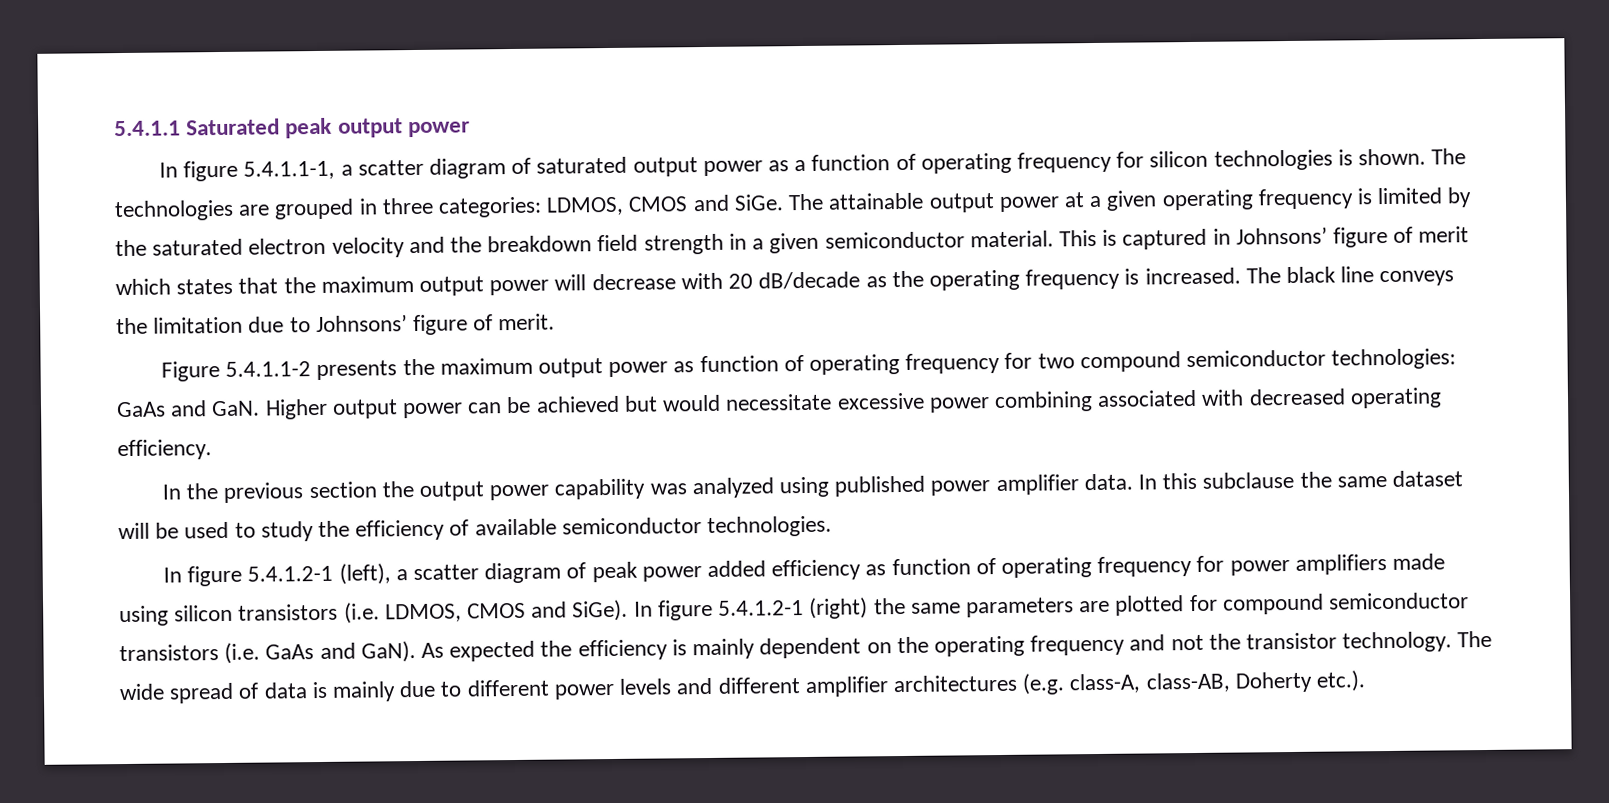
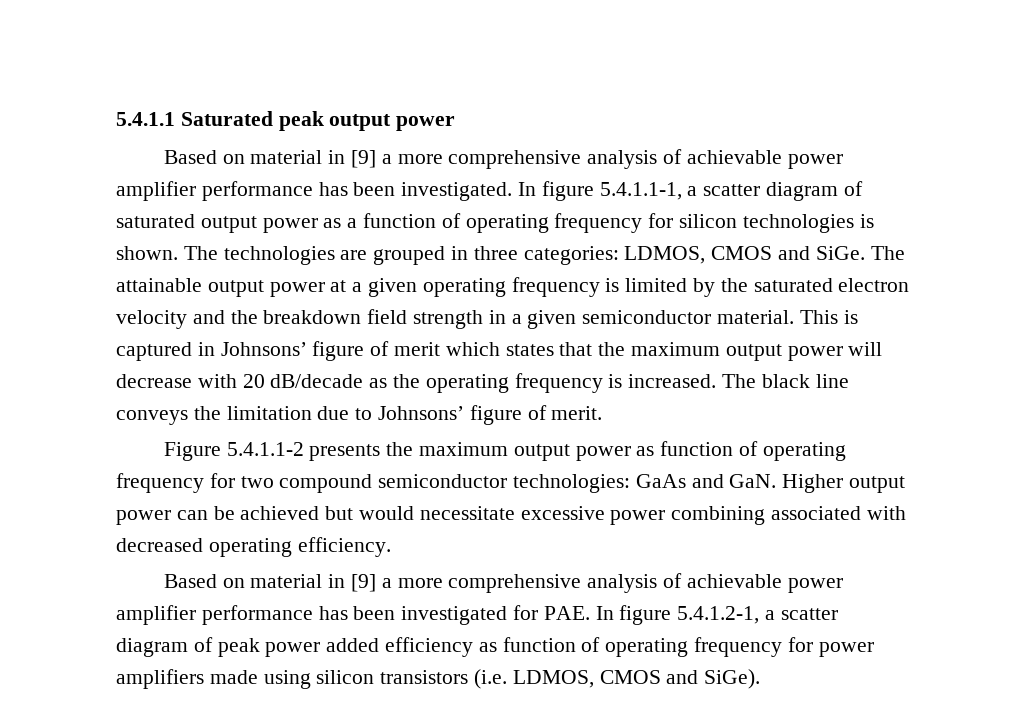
+ Based on material in [9] a more comprehensive analysis of achievable power amplifier performance has been investigated.
- In the previous section the output power capability was analyzed using published power amplifier data. In this subclause the same dataset will be used to study the efficiency of available semiconductor technologies.
- In figure 5.4.1.2-1 (left), a scatter diagram of peak power added efficiency as function of operating frequency for power amplifiers made using silicon transistors (i.e. LDMOS, CMOS and SiGe). In figure 5.4.1.2-1 (right) the same parameters are plotted for compound semiconductor transistors (i.e. GaAs and GaN). As expected the efficiency is mainly dependent on the operating frequency and not the transistor technology. The wide spread of data is mainly due to different power levels and different amplifier architectures (e.g. class-A, class-AB, Doherty etc.).
+ Based on material in [9] a more comprehensive analysis of achievable power amplifier performance has been investigated for PAE. In figure 5.4.1.2-1, a scatter diagram of peak power added efficiency as function of operating frequency for power amplifiers made using silicon transistors (i.e. LDMOS, CMOS and SiGe).

